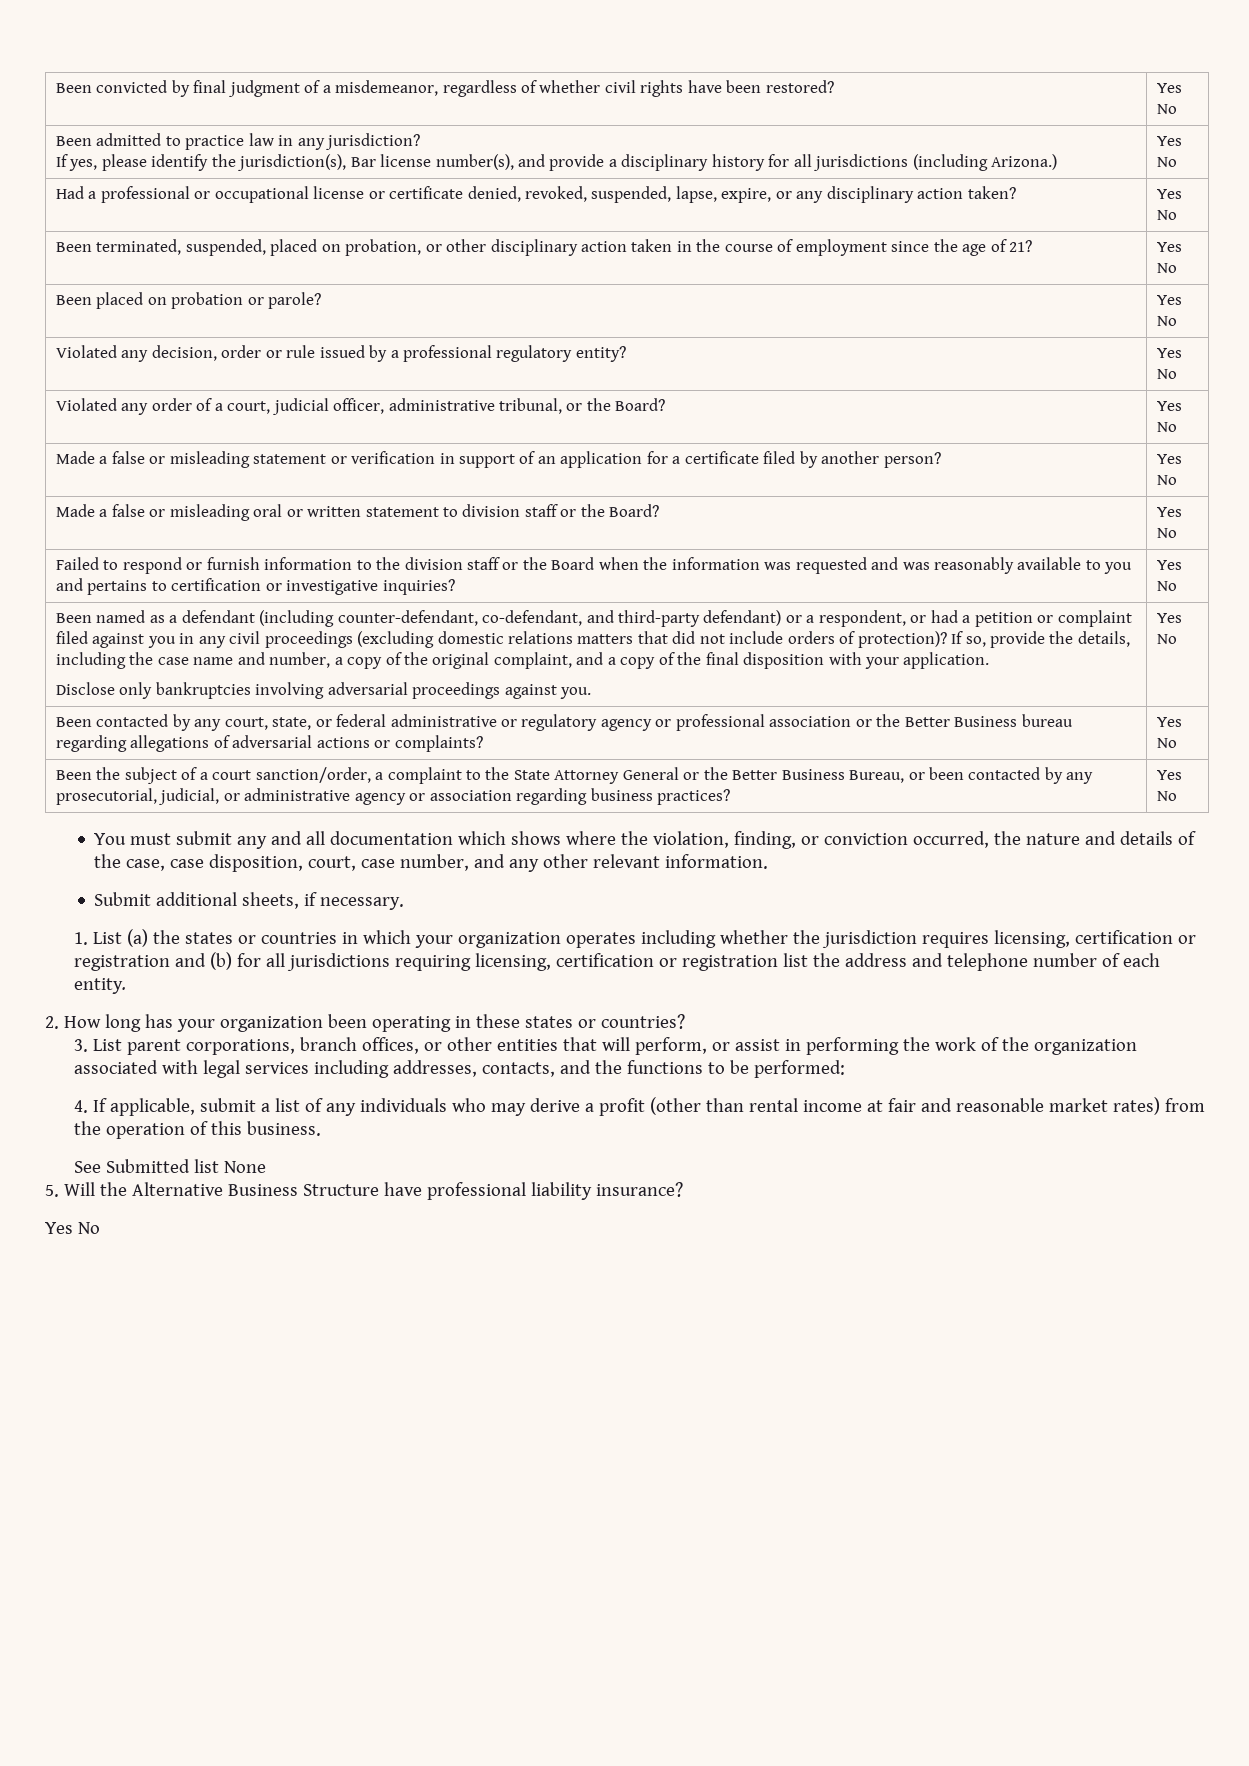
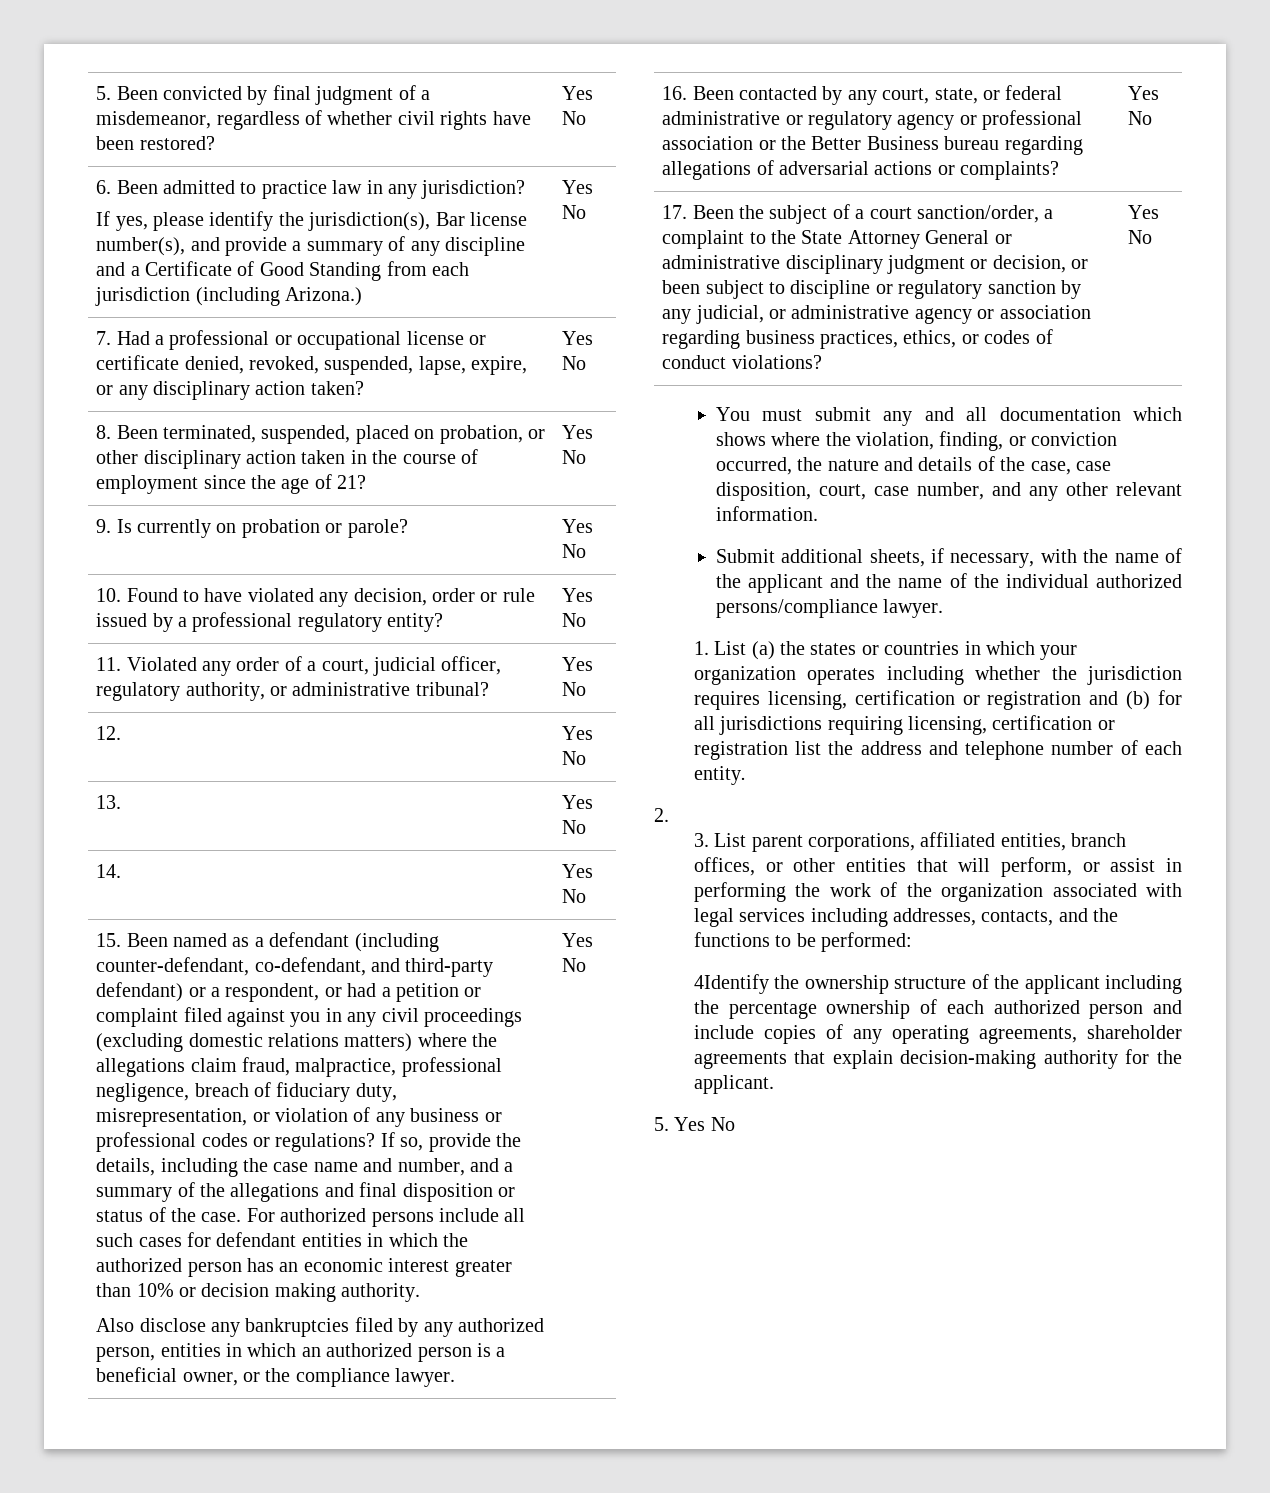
- Been convicted by final judgment of a misdemeanor, regardless of whether civil rights have been restored? | Yes No
+ 5. Been convicted by final judgment of a misdemeanor, regardless of whether civil rights have been restored? | Yes No
- Been admitted to practice law in any jurisdiction?
- If yes, please identify the jurisdiction(s), Bar license number(s), and provide a disciplinary history for all jurisdictions (including Arizona.) | Yes No
+ 6. Been admitted to practice law in any jurisdiction?
+ If yes, please identify the jurisdiction(s), Bar license number(s), and provide a summary of any discipline and a Certificate of Good Standing from each jurisdiction (including Arizona.) | Yes No
- Had a professional or occupational license or certificate denied, revoked, suspended, lapse, expire, or any disciplinary action taken? | Yes No
+ 7. Had a professional or occupational license or certificate denied, revoked, suspended, lapse, expire, or any disciplinary action taken? | Yes No
- Been terminated, suspended, placed on probation, or other disciplinary action taken in the course of employment since the age of 21? | Yes No
+ 8. Been terminated, suspended, placed on probation, or other disciplinary action taken in the course of employment since the age of 21? | Yes No
- Been placed on probation or parole? | Yes No
+ 9. Is currently on probation or parole? | Yes No
- Violated any decision, order or rule issued by a professional regulatory entity? | Yes No
+ 10. Found to have violated any decision, order or rule issued by a professional regulatory entity? | Yes No
- Violated any order of a court, judicial officer, administrative tribunal, or the Board? | Yes No
- Made a false or misleading statement or verification in support of an application for a certificate filed by another person? | Yes No
- Made a false or misleading oral or written statement to division staff or the Board? | Yes No
- Failed to respond or furnish information to the division staff or the Board when the information was requested and was reasonably available to you and pertains to certification or investigative inquiries? | Yes No
- Been named as a defendant (including counter-defendant, co-defendant, and third-party defendant) or a respondent, or had a petition or complaint filed against you in any civil proceedings (excluding domestic relations matters that did not include orders of protection)?
+ 11. Violated any order of a court, judicial officer, regulatory authority, or administrative tribunal? | Yes No
+ 12. | Yes No
+ 13. | Yes No
+ 14. | Yes No
+ 15. Been named as a defendant (including counter-defendant, co-defendant, and third-party defendant) or a respondent, or had a petition or complaint filed against you in any civil proceedings (excluding domestic relations matters) where the allegations claim fraud, malpractice, professional negligence, breach of fiduciary duty, misrepresentation, or violation of any business or professional codes or regulations?
- If so, provide the details, including the case name and number, a copy of the original complaint, and a copy of the final disposition with your application.
- Disclose only bankruptcies involving adversarial proceedings against you. | Yes No
- Been contacted by any court, state, or federal administrative or regulatory agency or professional association or the Better Business bureau regarding allegations of adversarial actions or complaints? | Yes No
+ If so, provide the details, including the case name and number, and a summary of the allegations and final disposition or status of the case. For authorized persons include all such cases for defendant entities in which the authorized person has an economic interest greater than 10% or decision making authority.
+ Also disclose any bankruptcies filed by any authorized person, entities in which an authorized person is a beneficial owner, or the compliance lawyer. | Yes No
+ 16. Been contacted by any court, state, or federal administrative or regulatory agency or professional association or the Better Business bureau regarding allegations of adversarial actions or complaints? | Yes No
- Been the subject of a court sanction/order, a complaint to the State Attorney General or the Better Business Bureau, or been contacted by any prosecutorial, judicial, or administrative agency or association regarding business practices?
+ 17. Been the subject of a court sanction/order, a complaint to the State Attorney General or administrative disciplinary judgment or decision, or been subject to discipline or regulatory sanction by any judicial, or administrative agency or association regarding business practices, ethics, or codes of conduct violations?
- Submit additional sheets, if necessary.
+ Submit additional sheets, if necessary, with the name of the applicant and the name of the individual authorized persons/compliance lawyer.
- 2. How long has your organization been operating in these states or countries?
+ 2.
- 3. List parent corporations, branch offices, or other entities that will perform, or assist in performing the work of the organization associated with legal services including addresses, contacts, and the functions to be performed:
+ 3. List parent corporations, affiliated entities, branch offices, or other entities that will perform, or assist in performing the work of the organization associated with legal services including addresses, contacts, and the functions to be performed:
- 4. If applicable, submit a list of any individuals who may derive a profit (other than rental income at fair and reasonable market rates) from the operation of this business.
- See Submitted list None
- 5. Will the Alternative Business Structure have professional liability insurance?
- Yes No
+ 4Identify the ownership structure of the applicant including the percentage ownership of each authorized person and include copies of any operating agreements, shareholder agreements that explain decision-making authority for the applicant.
+ 5. Yes No

